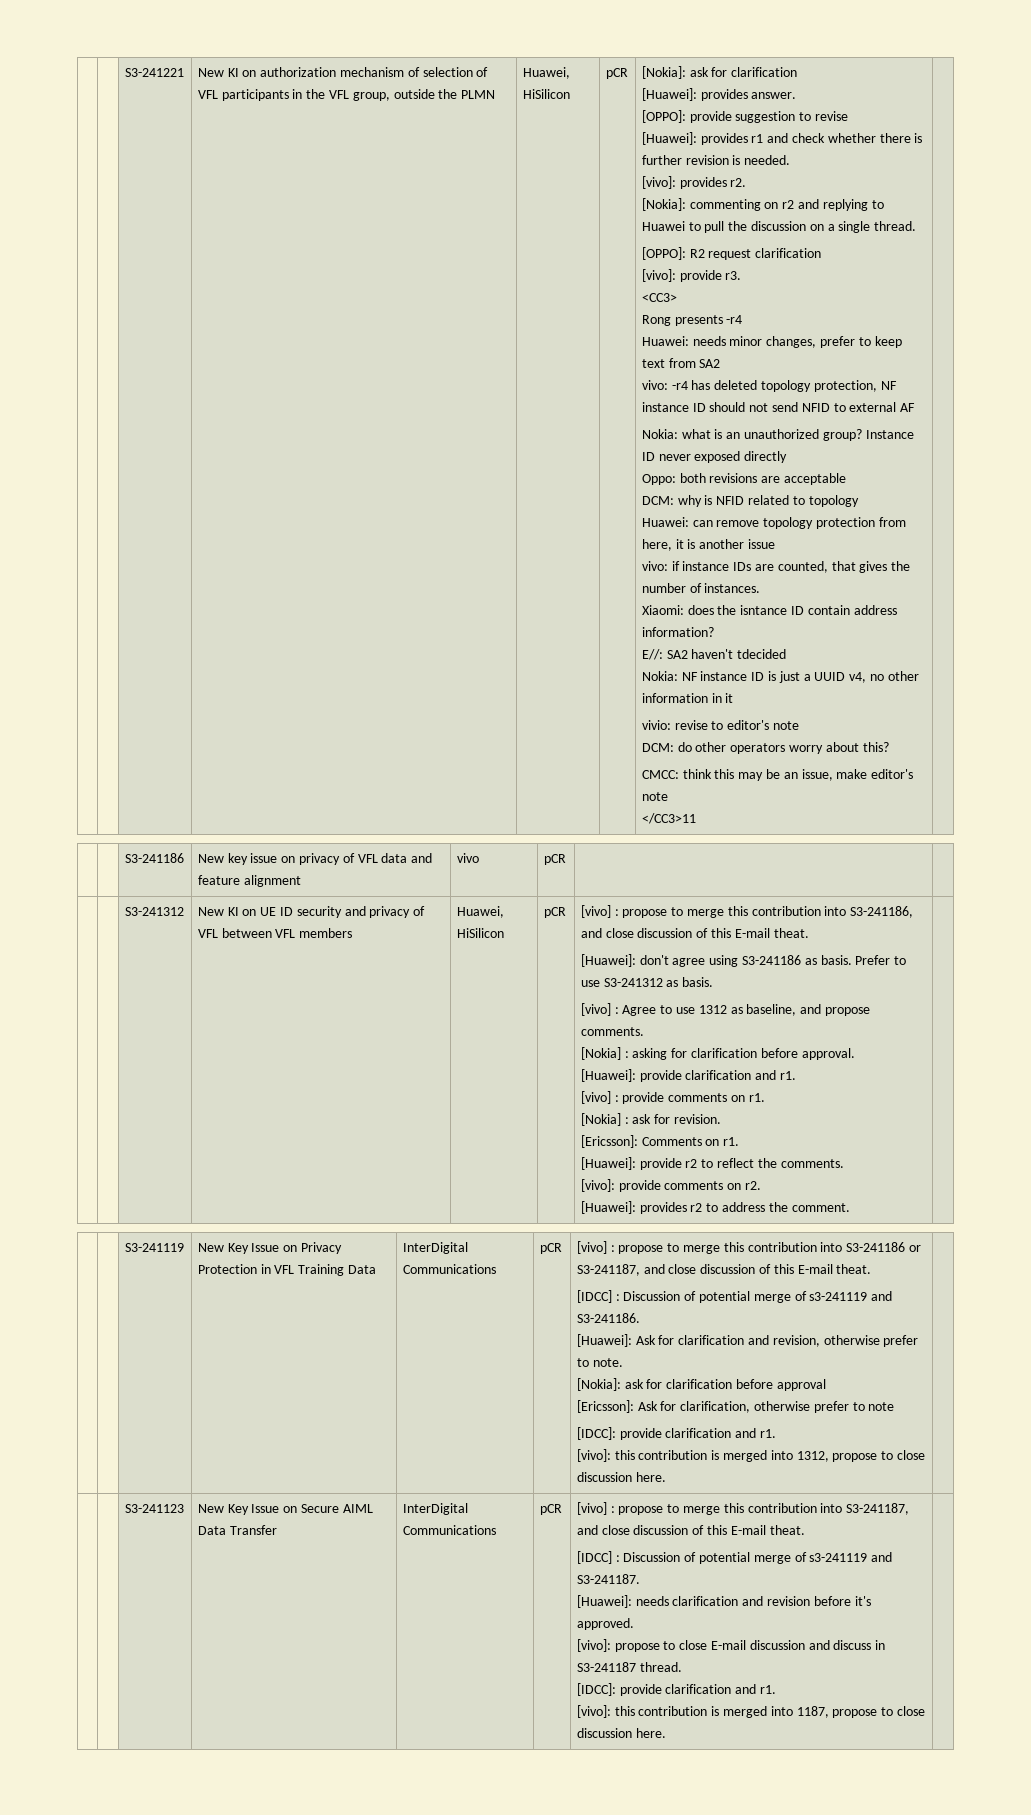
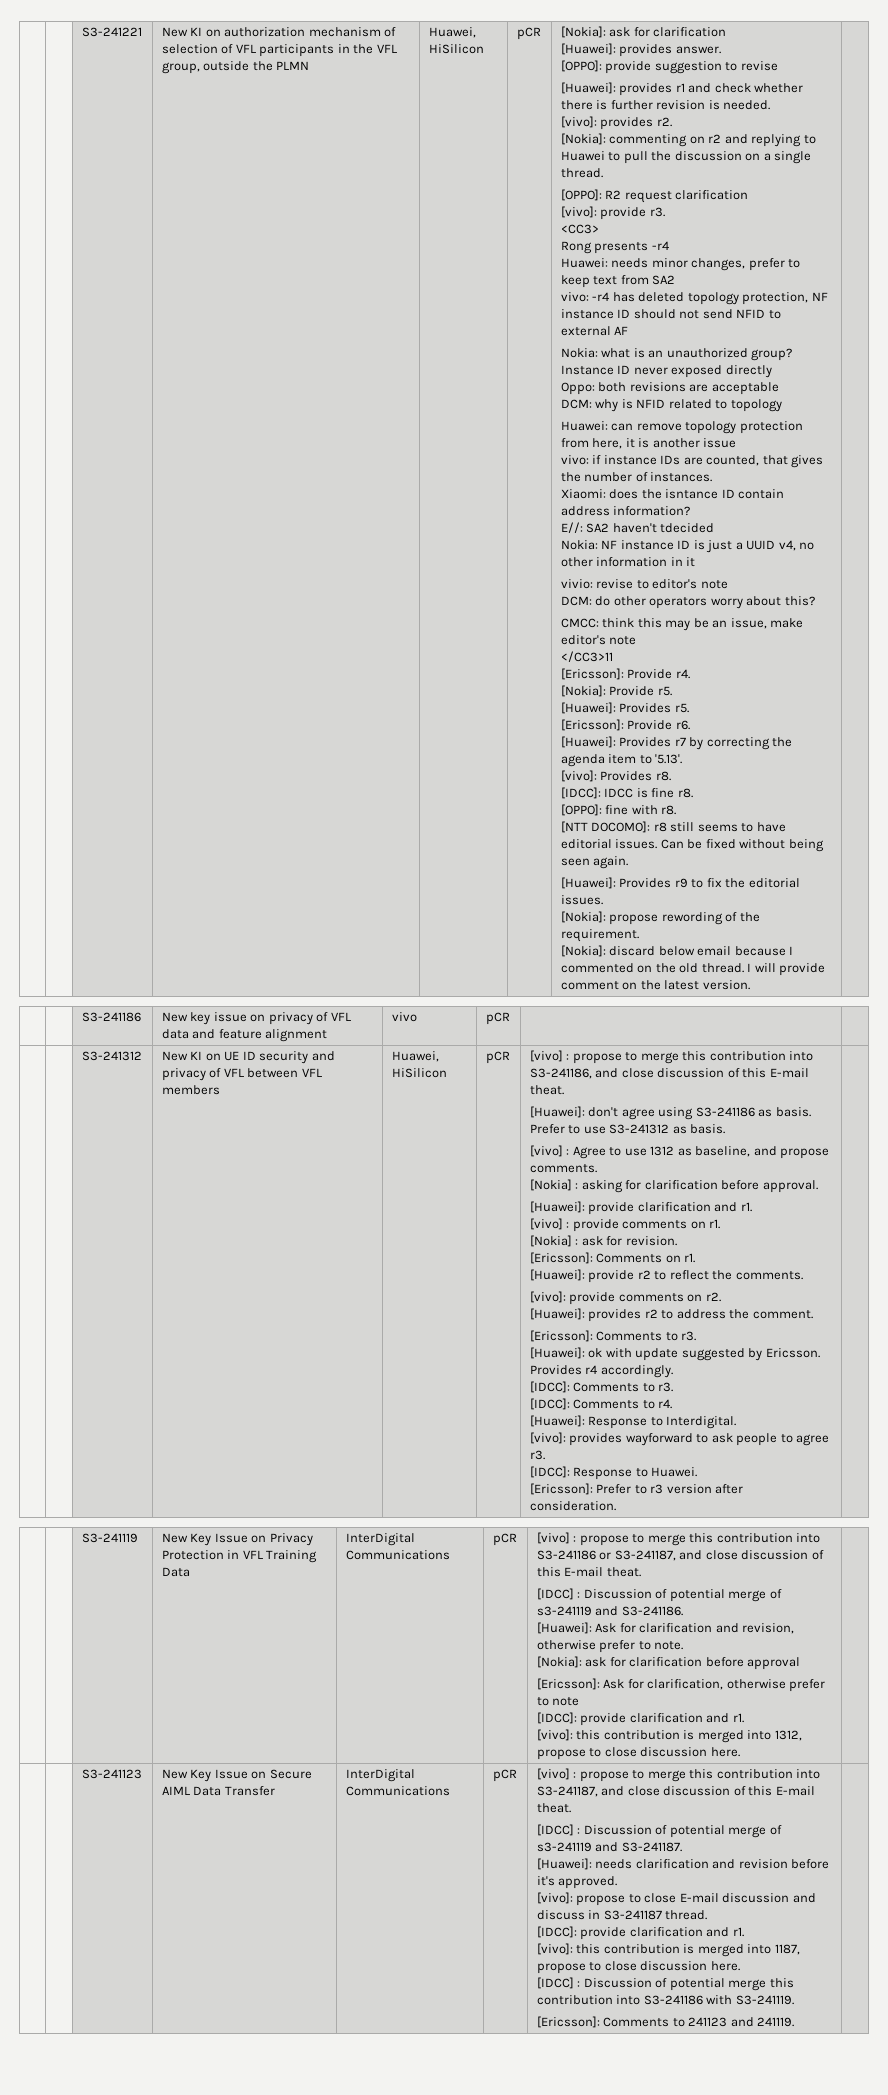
+ [Ericsson]: Provide r4.
+ [Nokia]: Provide r5.
+ [Huawei]: Provides r5.
+ [Ericsson]: Provide r6.
+ [Huawei]: Provides r7 by correcting the agenda item to '5.13'.
+ [vivo]: Provides r8.
+ [IDCC]: IDCC is fine r8.
+ [OPPO]: fine with r8.
+ [NTT DOCOMO]: r8 still seems to have editorial issues. Can be fixed without being seen again.
+ [Huawei]: Provides r9 to fix the editorial issues.
+ [Nokia]: propose rewording of the requirement.
+ [Nokia]: discard below email because I commented on the old thread. I will provide comment on the latest version.
+ [Ericsson]: Comments to r3.
+ [Huawei]: ok with update suggested by Ericsson. Provides r4 accordingly.
+ [IDCC]: Comments to r3.
+ [IDCC]: Comments to r4.
+ [Huawei]: Response to Interdigital.
+ [vivo]: provides wayforward to ask people to agree r3.
+ [IDCC]: Response to Huawei.
+ [Ericsson]: Prefer to r3 version after consideration.
+ [IDCC] : Discussion of potential merge this contribution into S3-241186 with S3-241119.
+ [Ericsson]: Comments to 241123 and 241119.

